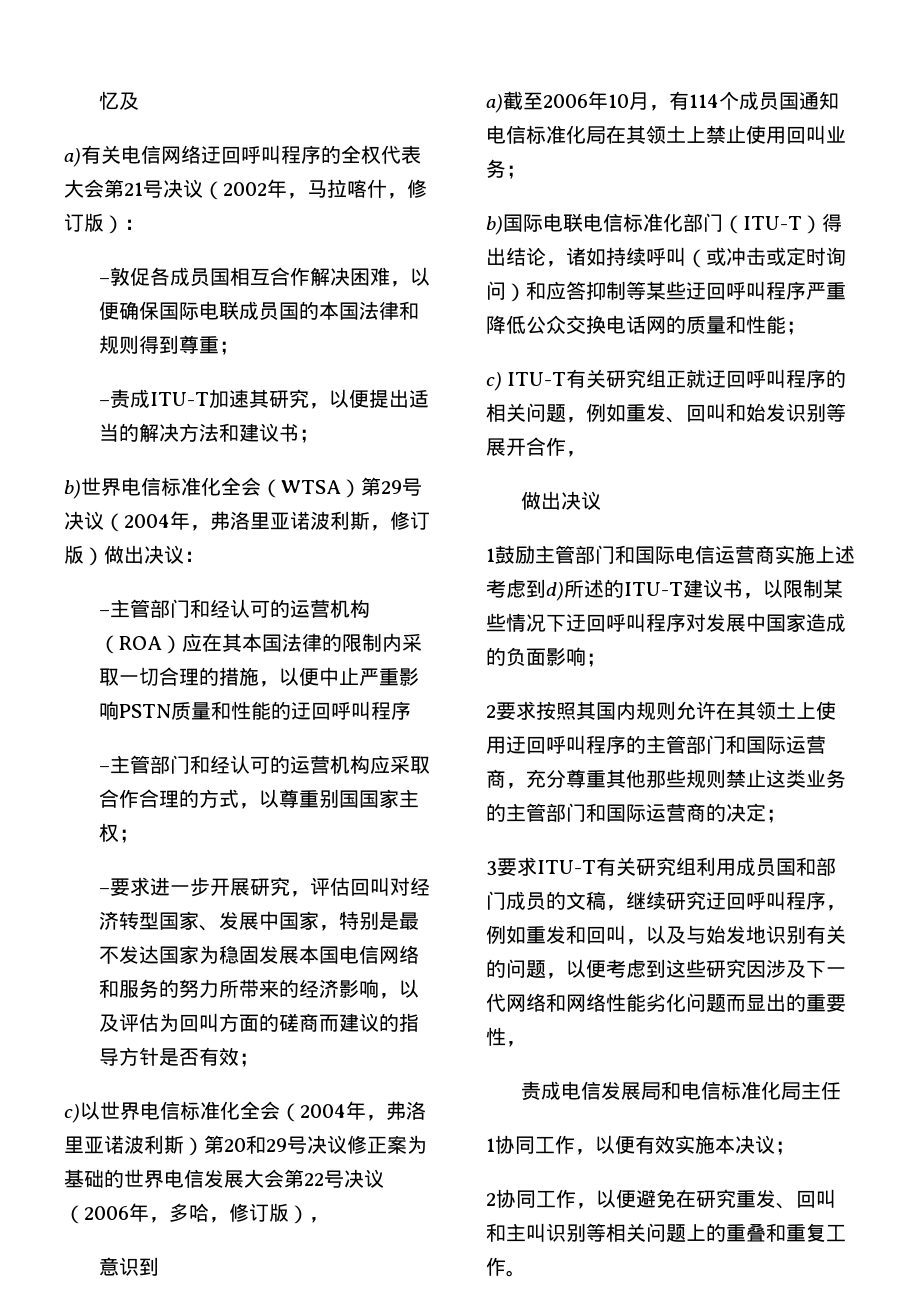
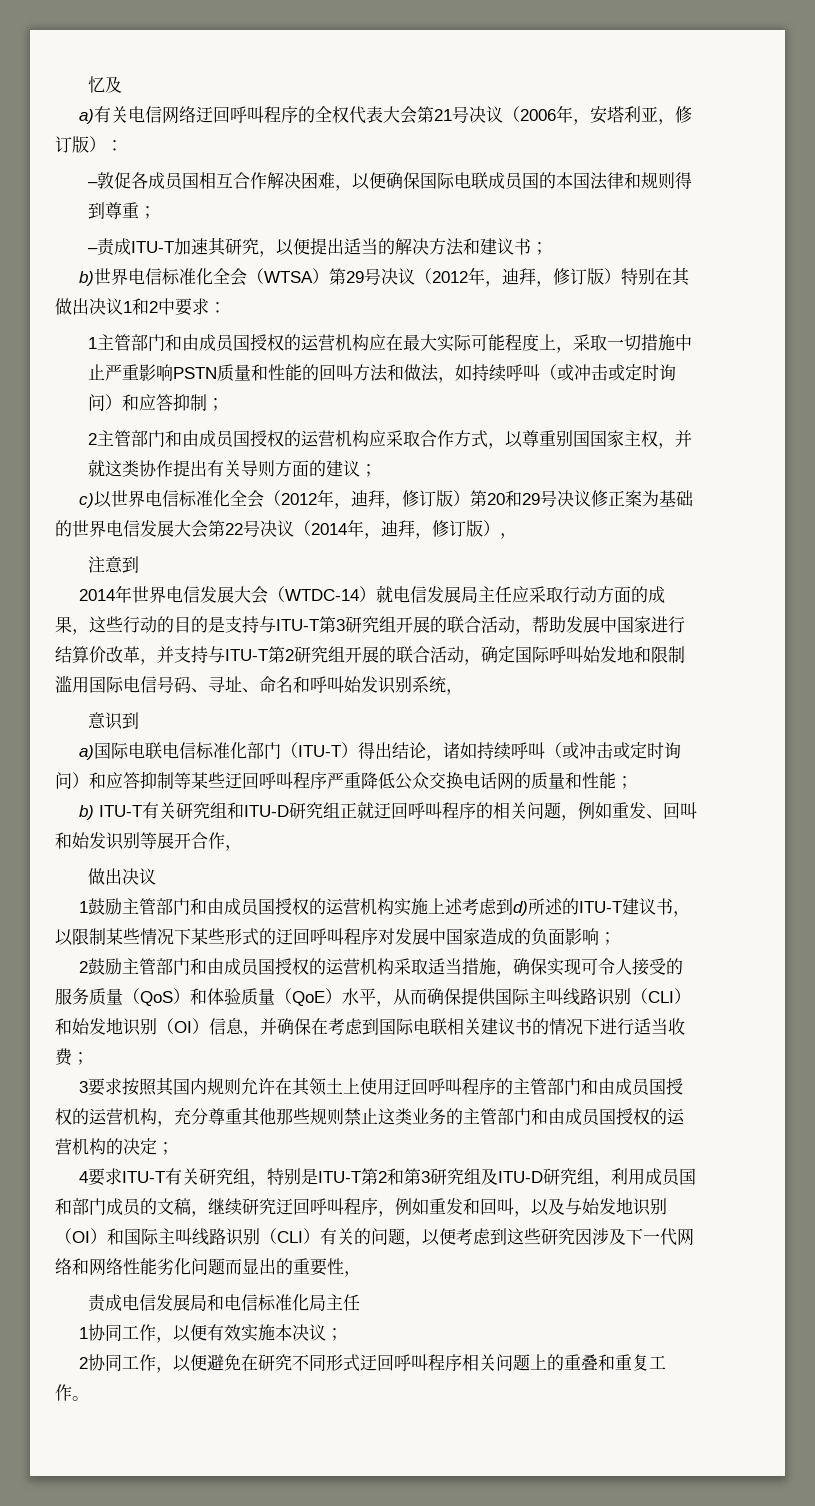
- a)有关电信网络迂回呼叫程序的全权代表大会第21号决议（2002年，马拉喀什，修订版）：
+ a)有关电信网络迂回呼叫程序的全权代表大会第21号决议（2006年，安塔利亚，修订版）：
- b)世界电信标准化全会（WTSA）第29号决议（2004年，弗洛里亚诺波利斯，修订版）做出决议：
- –主管部门和经认可的运营机构（ROA）应在其本国法律的限制内采取一切合理的措施，以便中止严重影响PSTN质量和性能的迂回呼叫程序
- –主管部门和经认可的运营机构应采取合作合理的方式，以尊重别国国家主权；
- –要求进一步开展研究，评估回叫对经济转型国家、发展中国家，特别是最不发达国家为稳固发展本国电信网络和服务的努力所带来的经济影响，以及评估为回叫方面的磋商而建议的指导方针是否有效；
+ b)世界电信标准化全会（WTSA）第29号决议（2012年，迪拜，修订版）特别在其做出决议1和2中要求：
+ 1主管部门和由成员国授权的运营机构应在最大实际可能程度上，采取一切措施中止严重影响PSTN质量和性能的回叫方法和做法，如持续呼叫（或冲击或定时询问）和应答抑制；
+ 2主管部门和由成员国授权的运营机构应采取合作方式，以尊重别国国家主权，并就这类协作提出有关导则方面的建议；
- c)以世界电信标准化全会（2004年，弗洛里亚诺波利斯）第20和29号决议修正案为基础的世界电信发展大会第22号决议（2006年，多哈，修订版），
+ c)以世界电信标准化全会（2012年，迪拜，修订版）第20和29号决议修正案为基础的世界电信发展大会第22号决议（2014年，迪拜，修订版），
+ 注意到
+ 2014年世界电信发展大会（WTDC-14）就电信发展局主任应采取行动方面的成果，这些行动的目的是支持与ITU-T第3研究组开展的联合活动，帮助发展中国家进行结算价改革，并支持与ITU-T第2研究组开展的联合活动，确定国际呼叫始发地和限制滥用国际电信号码、寻址、命名和呼叫始发识别系统，
  意识到
- a)截至2006年10月，有114个成员国通知电信标准化局在其领土上禁止使用回叫业务；
- b)国际电联电信标准化部门（ITU-T）得出结论，诸如持续呼叫（或冲击或定时询问）和应答抑制等某些迂回呼叫程序严重降低公众交换电话网的质量和性能；
+ a)国际电联电信标准化部门（ITU-T）得出结论，诸如持续呼叫（或冲击或定时询问）和应答抑制等某些迂回呼叫程序严重降低公众交换电话网的质量和性能；
- c) ITU-T有关研究组正就迂回呼叫程序的相关问题，例如重发、回叫和始发识别等展开合作，
+ b) ITU-T有关研究组和ITU-D研究组正就迂回呼叫程序的相关问题，例如重发、回叫和始发识别等展开合作，
- 1鼓励主管部门和国际电信运营商实施上述考虑到d)所述的ITU-T建议书，以限制某些情况下迂回呼叫程序对发展中国家造成的负面影响；
+ 1鼓励主管部门和由成员国授权的运营机构实施上述考虑到d)所述的ITU-T建议书，以限制某些情况下某些形式的迂回呼叫程序对发展中国家造成的负面影响；
- 2要求按照其国内规则允许在其领土上使用迂回呼叫程序的主管部门和国际运营商，充分尊重其他那些规则禁止这类业务的主管部门和国际运营商的决定；
+ 2鼓励主管部门和由成员国授权的运营机构采取适当措施，确保实现可令人接受的服务质量（QoS）和体验质量（QoE）水平，从而确保提供国际主叫线路识别（CLI）和始发地识别（OI）信息，并确保在考虑到国际电联相关建议书的情况下进行适当收费；
+ 3要求按照其国内规则允许在其领土上使用迂回呼叫程序的主管部门和由成员国授权的运营机构，充分尊重其他那些规则禁止这类业务的主管部门和由成员国授权的运营机构的决定；
- 3要求ITU-T有关研究组利用成员国和部门成员的文稿，继续研究迂回呼叫程序，例如重发和回叫，以及与始发地识别有关的问题，以便考虑到这些研究因涉及下一代网络和网络性能劣化问题而显出的重要性，
+ 4要求ITU-T有关研究组，特别是ITU-T第2和第3研究组及ITU-D研究组，利用成员国和部门成员的文稿，继续研究迂回呼叫程序，例如重发和回叫，以及与始发地识别（OI）和国际主叫线路识别（CLI）有关的问题，以便考虑到这些研究因涉及下一代网络和网络性能劣化问题而显出的重要性，
- 2协同工作，以便避免在研究重发、回叫和主叫识别等相关问题上的重叠和重复工作。
+ 2协同工作，以便避免在研究不同形式迂回呼叫程序相关问题上的重叠和重复工作。

